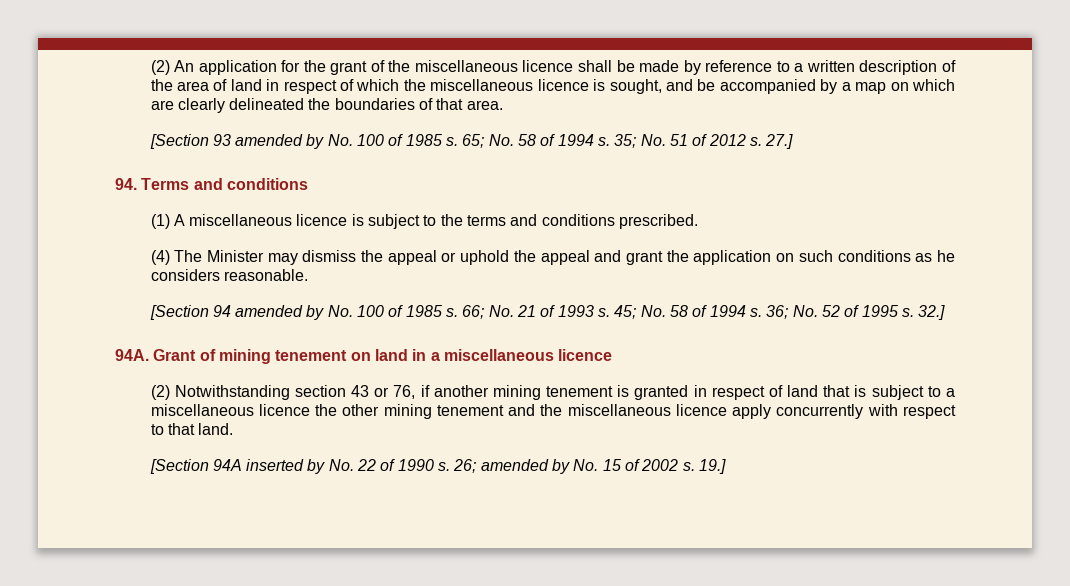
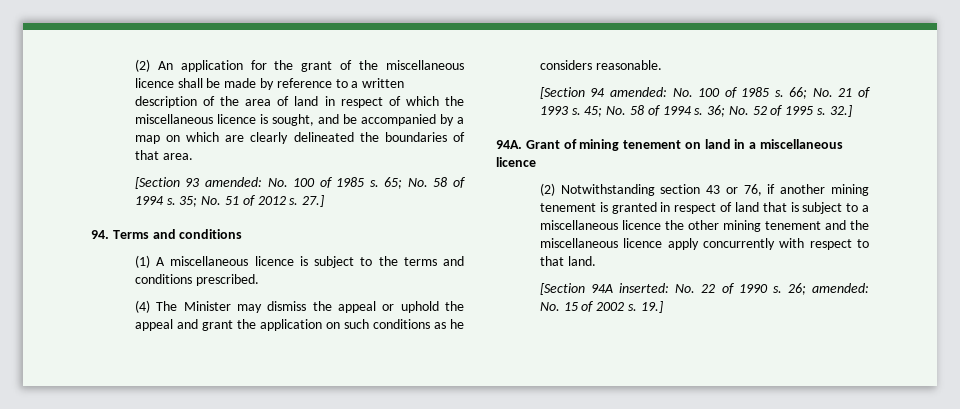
- [Section 93 amended by No. 100 of 1985 s.
+ [Section 93 amended: No. 100 of 1985 s.
- [Section 94 amended by No. 100 of 1985 s.
+ [Section 94 amended: No. 100 of 1985 s.
- [Section 94A inserted by No. 22 of 1990 s.
+ [Section 94A inserted: No. 22 of 1990 s.
- 26; amended by No. 15 of 2002 s.
+ 26; amended: No. 15 of 2002 s.

